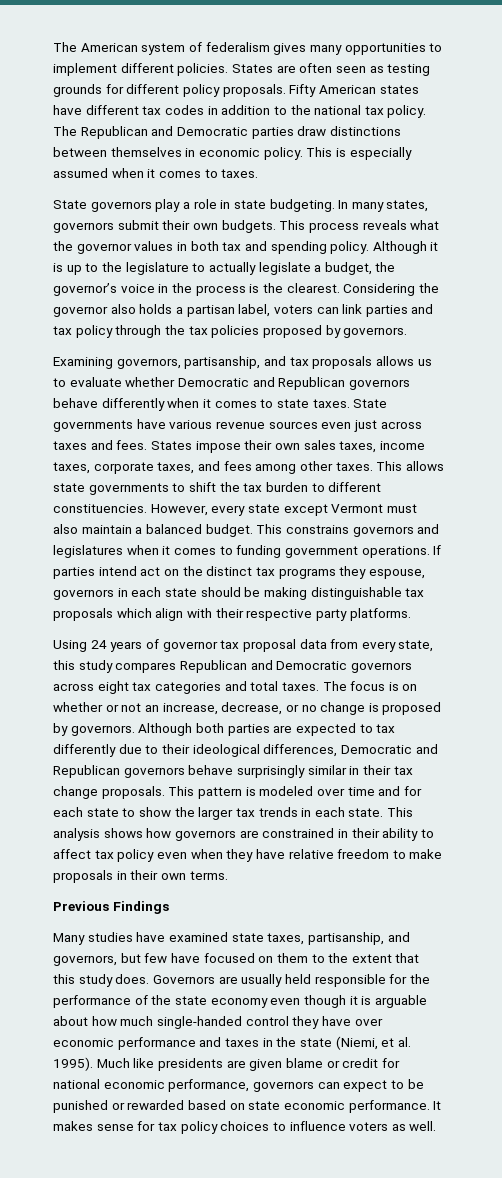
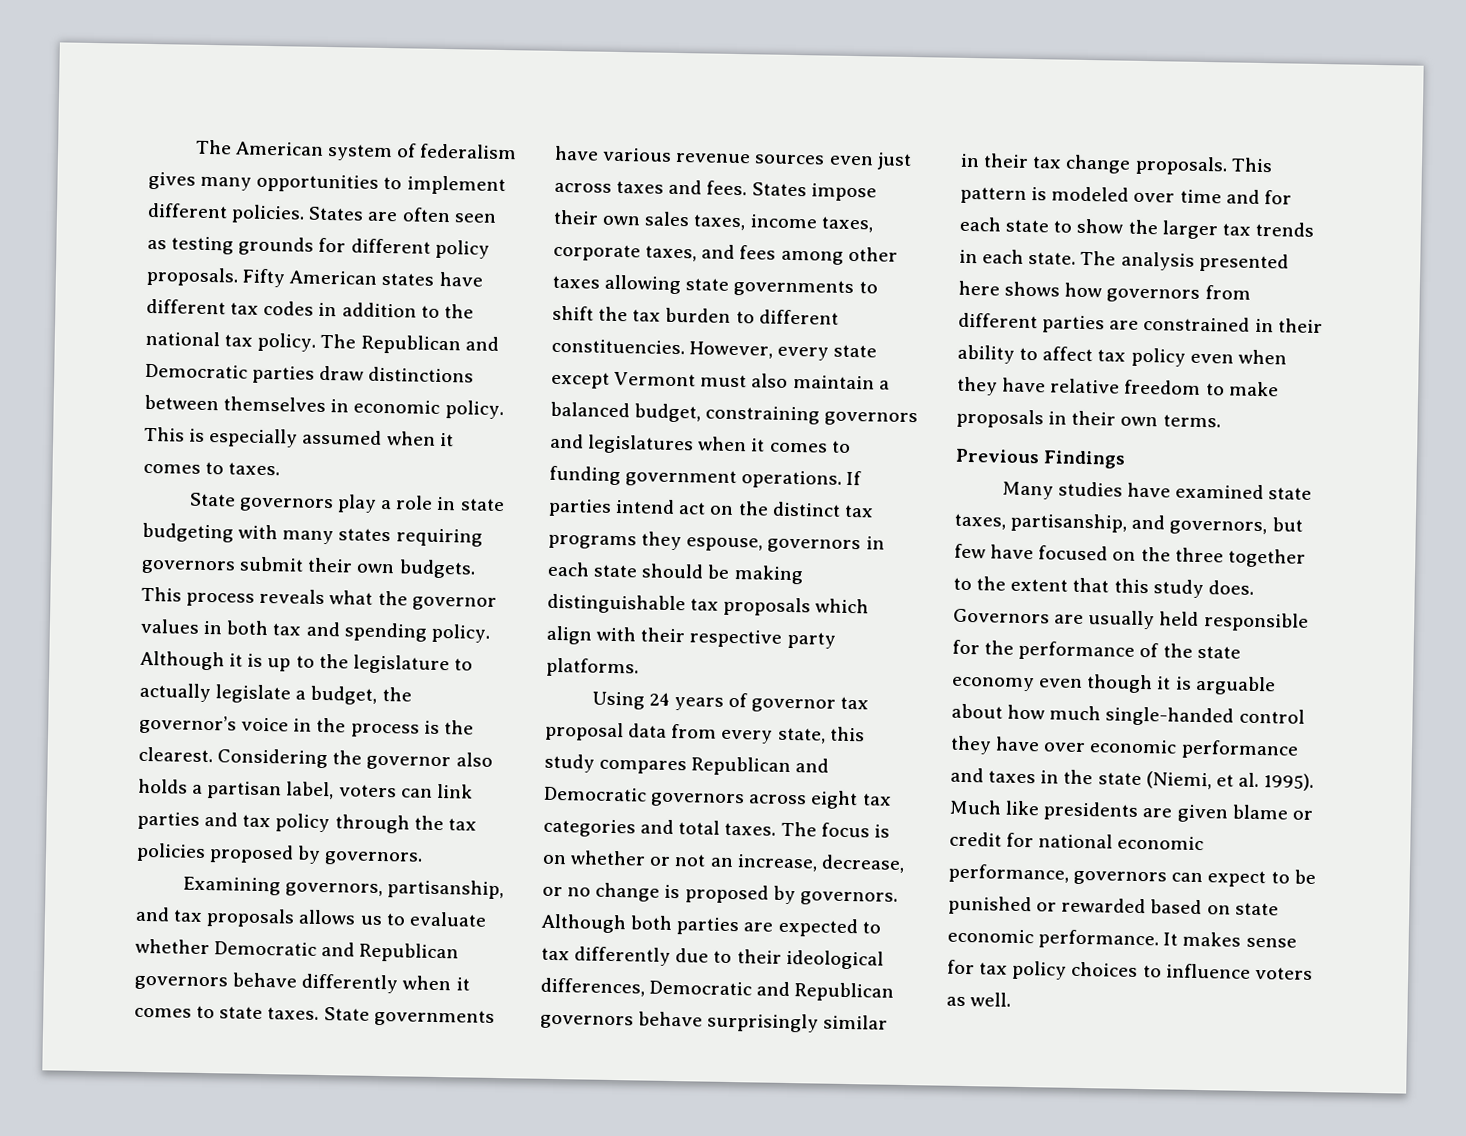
- State governors play a role in state budgeting. In many states, governors submit their own budgets.
+ State governors play a role in state budgeting with many states requiring governors submit their own budgets.
- States impose their own sales taxes, income taxes, corporate taxes, and fees among other taxes. This allows state governments to shift the tax burden to different constituencies.
+ States impose their own sales taxes, income taxes, corporate taxes, and fees among other taxes allowing state governments to shift the tax burden to different constituencies.
- However, every state except Vermont must also maintain a balanced budget. This constrains governors and legislatures when it comes to funding government operations.
+ However, every state except Vermont must also maintain a balanced budget, constraining governors and legislatures when it comes to funding government operations.
- This analysis shows how governors are constrained in their ability to affect tax policy even when they have relative freedom to make proposals in their own terms.
+ The analysis presented here shows how governors from different parties are constrained in their ability to affect tax policy even when they have relative freedom to make proposals in their own terms.
- Many studies have examined state taxes, partisanship, and governors, but few have focused on them to the extent that this study does.
+ Many studies have examined state taxes, partisanship, and governors, but few have focused on the three together to the extent that this study does.

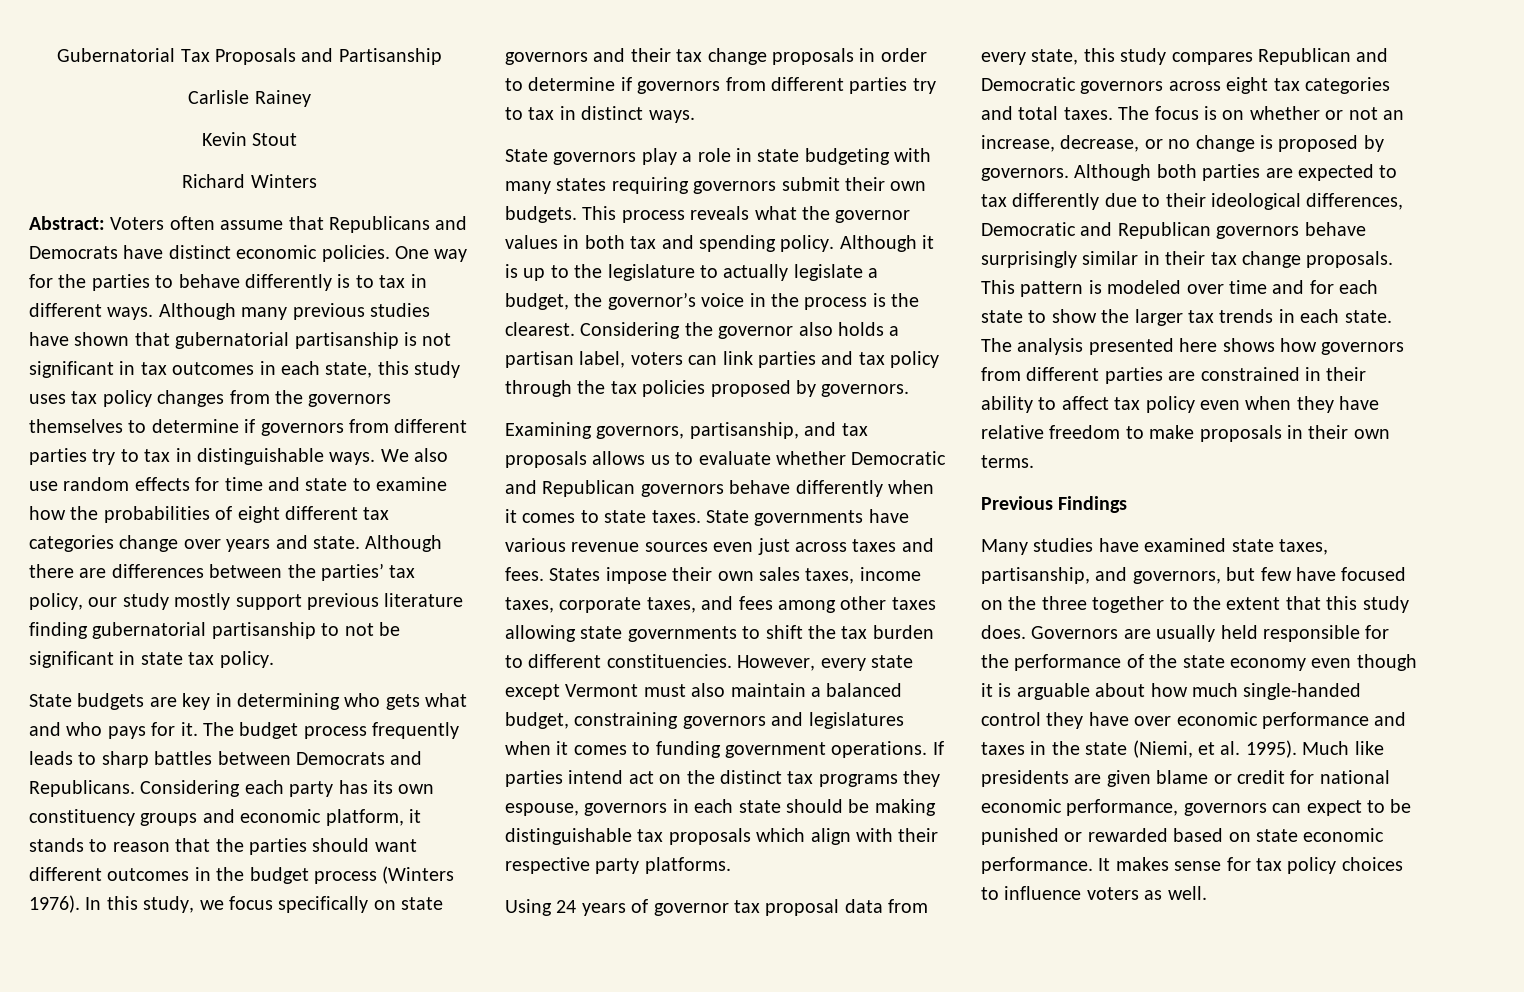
- The American system of federalism gives many opportunities to implement different policies. States are often seen as testing grounds for different policy proposals. Fifty American states have different tax codes in addition to the national tax policy. The Republican and Democratic parties draw distinctions between themselves in economic policy. This is especially assumed when it comes to taxes.
+ Gubernatorial Tax Proposals and Partisanship
+ Carlisle Rainey
+ Kevin Stout
+ Richard Winters
+ Abstract: Voters often assume that Republicans and Democrats have distinct economic policies. One way for the parties to behave differently is to tax in different ways. Although many previous studies have shown that gubernatorial partisanship is not significant in tax outcomes in each state, this study uses tax policy changes from the governors themselves to determine if governors from different parties try to tax in distinguishable ways. We also use random effects for time and state to examine how the probabilities of eight different tax categories change over years and state. Although there are differences between the parties’ tax policy, our study mostly support previous literature finding gubernatorial partisanship to not be significant in state tax policy.
+ State budgets are key in determining who gets what and who pays for it. The budget process frequently leads to sharp battles between Democrats and Republicans. Considering each party has its own constituency groups and economic platform, it stands to reason that the parties should want different outcomes in the budget process (Winters 1976). In this study, we focus specifically on state governors and their tax change proposals in order to determine if governors from different parties try to tax in distinct ways.

